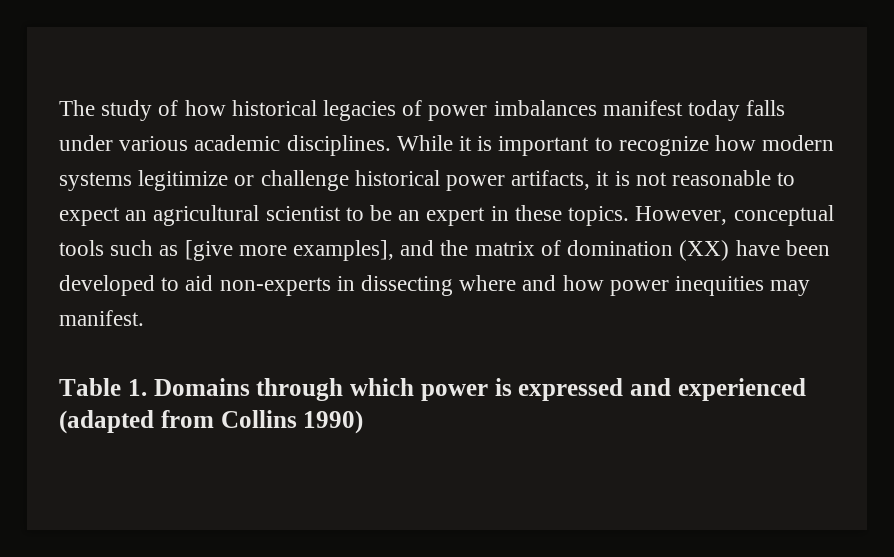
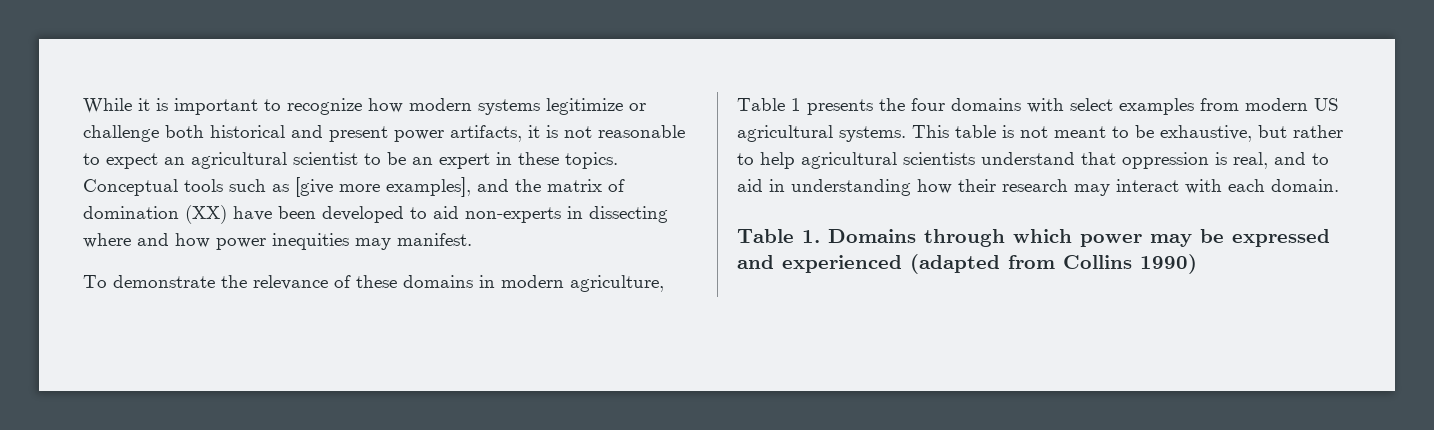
- The study of how historical legacies of power imbalances manifest today falls under various academic disciplines. While it is important to recognize how modern systems legitimize or challenge historical power artifacts, it is not reasonable to expect an agricultural scientist to be an expert in these topics.
+ While it is important to recognize how modern systems legitimize or challenge both historical and present power artifacts, it is not reasonable to expect an agricultural scientist to be an expert in these topics.
- However, conceptual tools such as [give more examples], and the matrix of domination (XX) have been developed to aid non-experts in dissecting where and how power inequities may manifest.
+ Conceptual tools such as [give more examples], and the matrix of domination (XX) have been developed to aid non-experts in dissecting where and how power inequities may manifest.
+ To demonstrate the relevance of these domains in modern agriculture, Table 1 presents the four domains with select examples from modern US agricultural systems. This table is not meant to be exhaustive, but rather to help agricultural scientists understand that oppression is real, and to aid in understanding how their research may interact with each domain.
- Table 1. Domains through which power is expressed and experienced (adapted from Collins 1990)
+ Table 1. Domains through which power may be expressed and experienced (adapted from Collins 1990)

